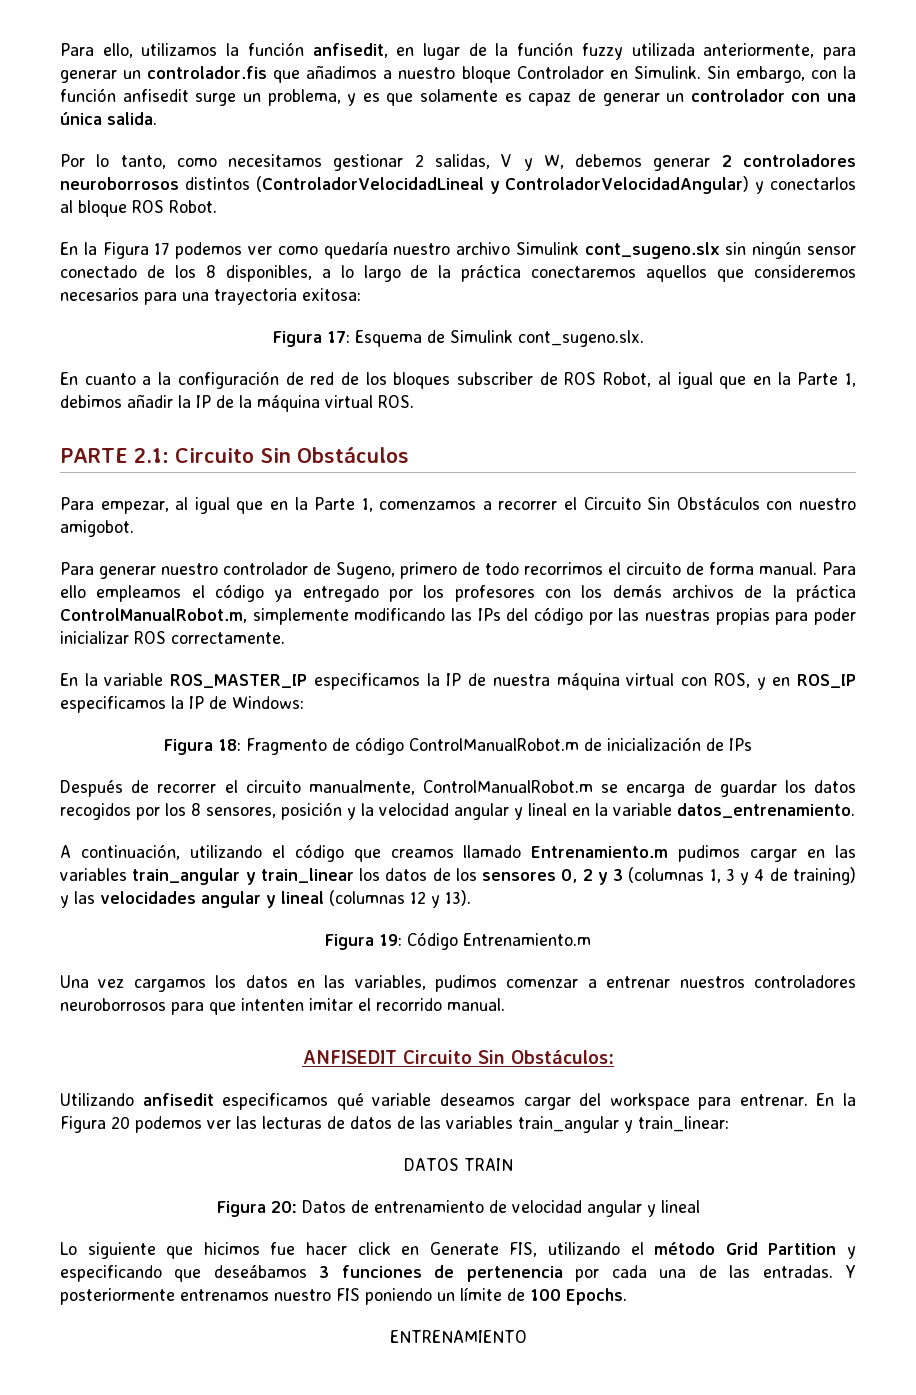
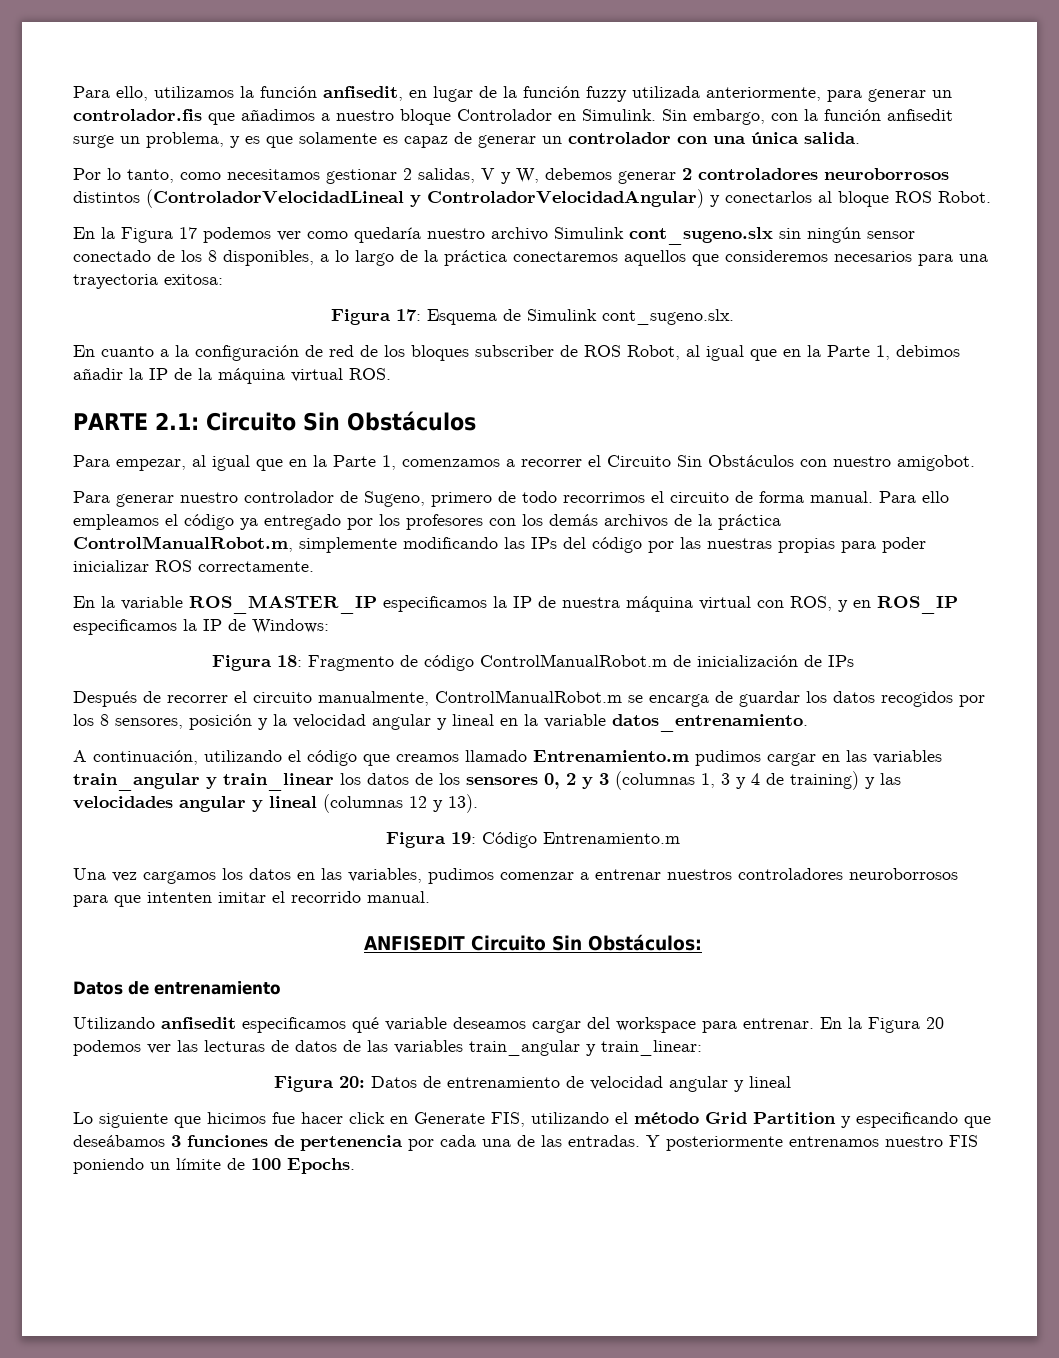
  ANFISEDIT Circuito Sin Obstáculos:
+ Datos de entrenamiento
- DATOS TRAIN
- ENTRENAMIENTO

